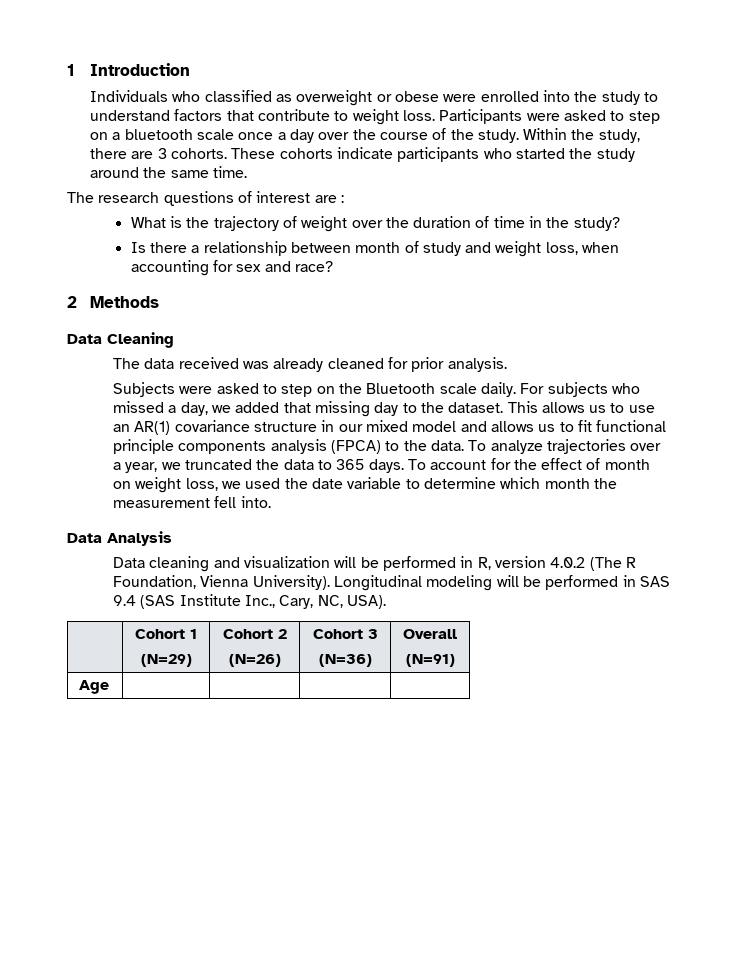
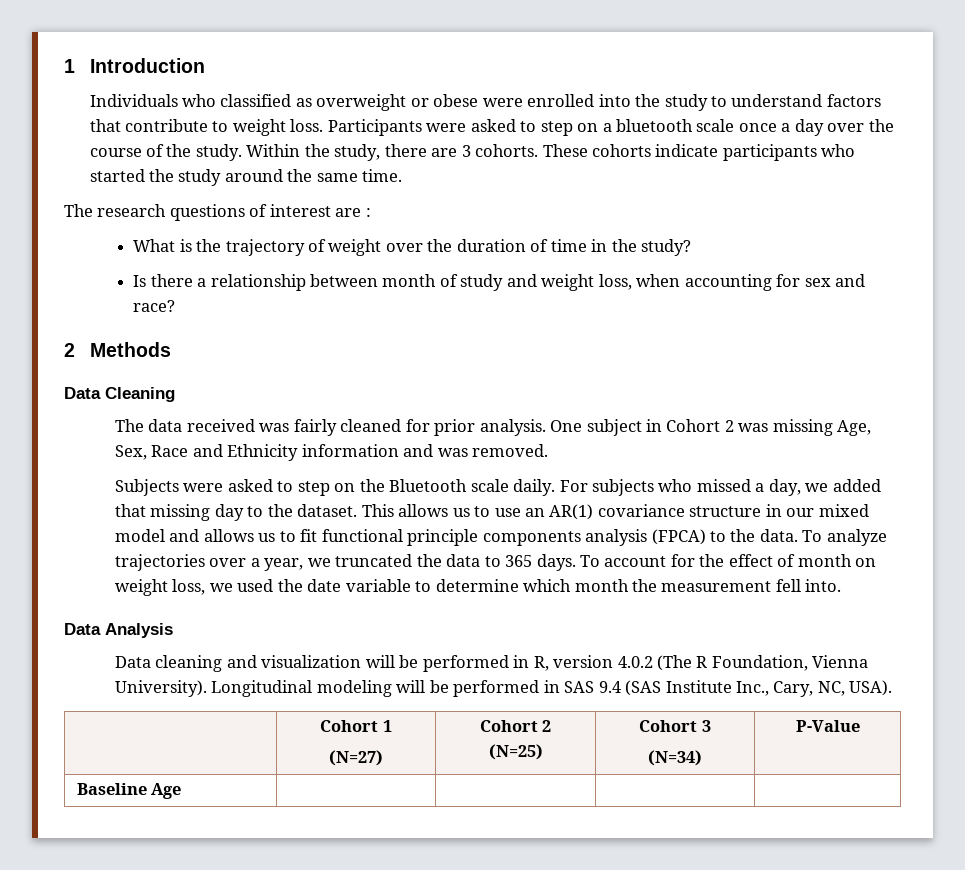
- The data received was already cleaned for prior analysis.
+ The data received was fairly cleaned for prior analysis. One subject in Cohort 2 was missing Age, Sex, Race and Ethnicity information and was removed.
  | Cohort 1
- (N=29) | Cohort 2
- (N=26) | Cohort 3
- (N=36) | Overall
- (N=91)
- Age | | | |
+ (N=27) | Cohort 2
+ (N=25) | Cohort 3
+ (N=34) | P-Value
+ Baseline Age | | | |

